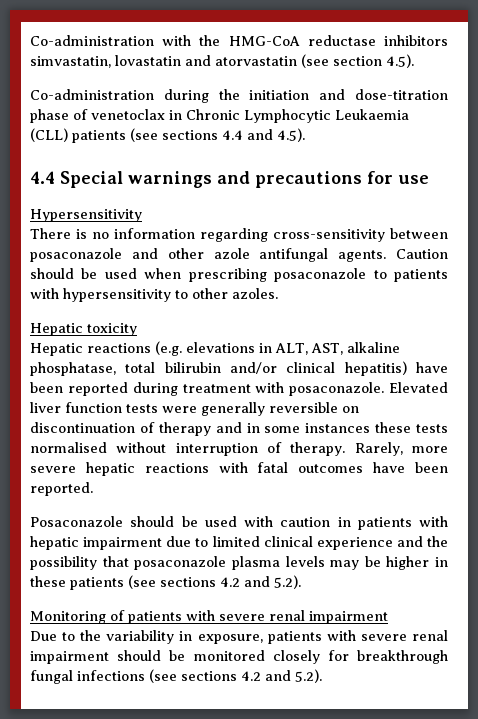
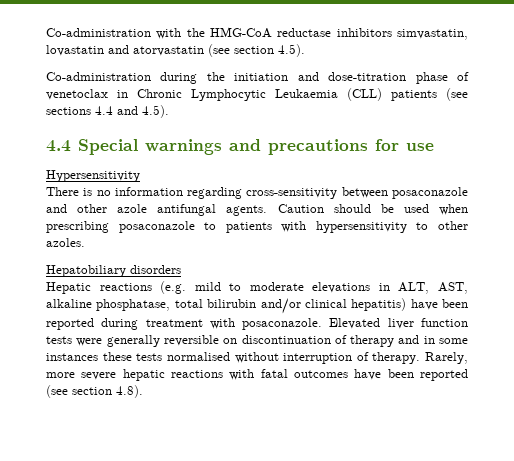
- Hepatic toxicity
+ Hepatobiliary disorders
- Hepatic reactions (e.g. elevations in ALT, AST, alkaline phosphatase, total bilirubin and/or clinical hepatitis) have been reported during treatment with posaconazole.
+ Hepatic reactions (e.g. mild to moderate elevations in ALT, AST, alkaline phosphatase, total bilirubin and/or clinical hepatitis) have been reported during treatment with posaconazole.
- Rarely, more severe hepatic reactions with fatal outcomes have been reported.
- Posaconazole should be used with caution in patients with hepatic impairment due to limited clinical experience and the possibility that posaconazole plasma levels may be higher in these patients (see sections 4.2 and 5.2).
- Monitoring of patients with severe renal impairment
- Due to the variability in exposure, patients with severe renal impairment should be monitored closely for breakthrough fungal infections (see sections 4.2 and 5.2).
+ Rarely, more severe hepatic reactions with fatal outcomes have been reported (see section 4.8).

